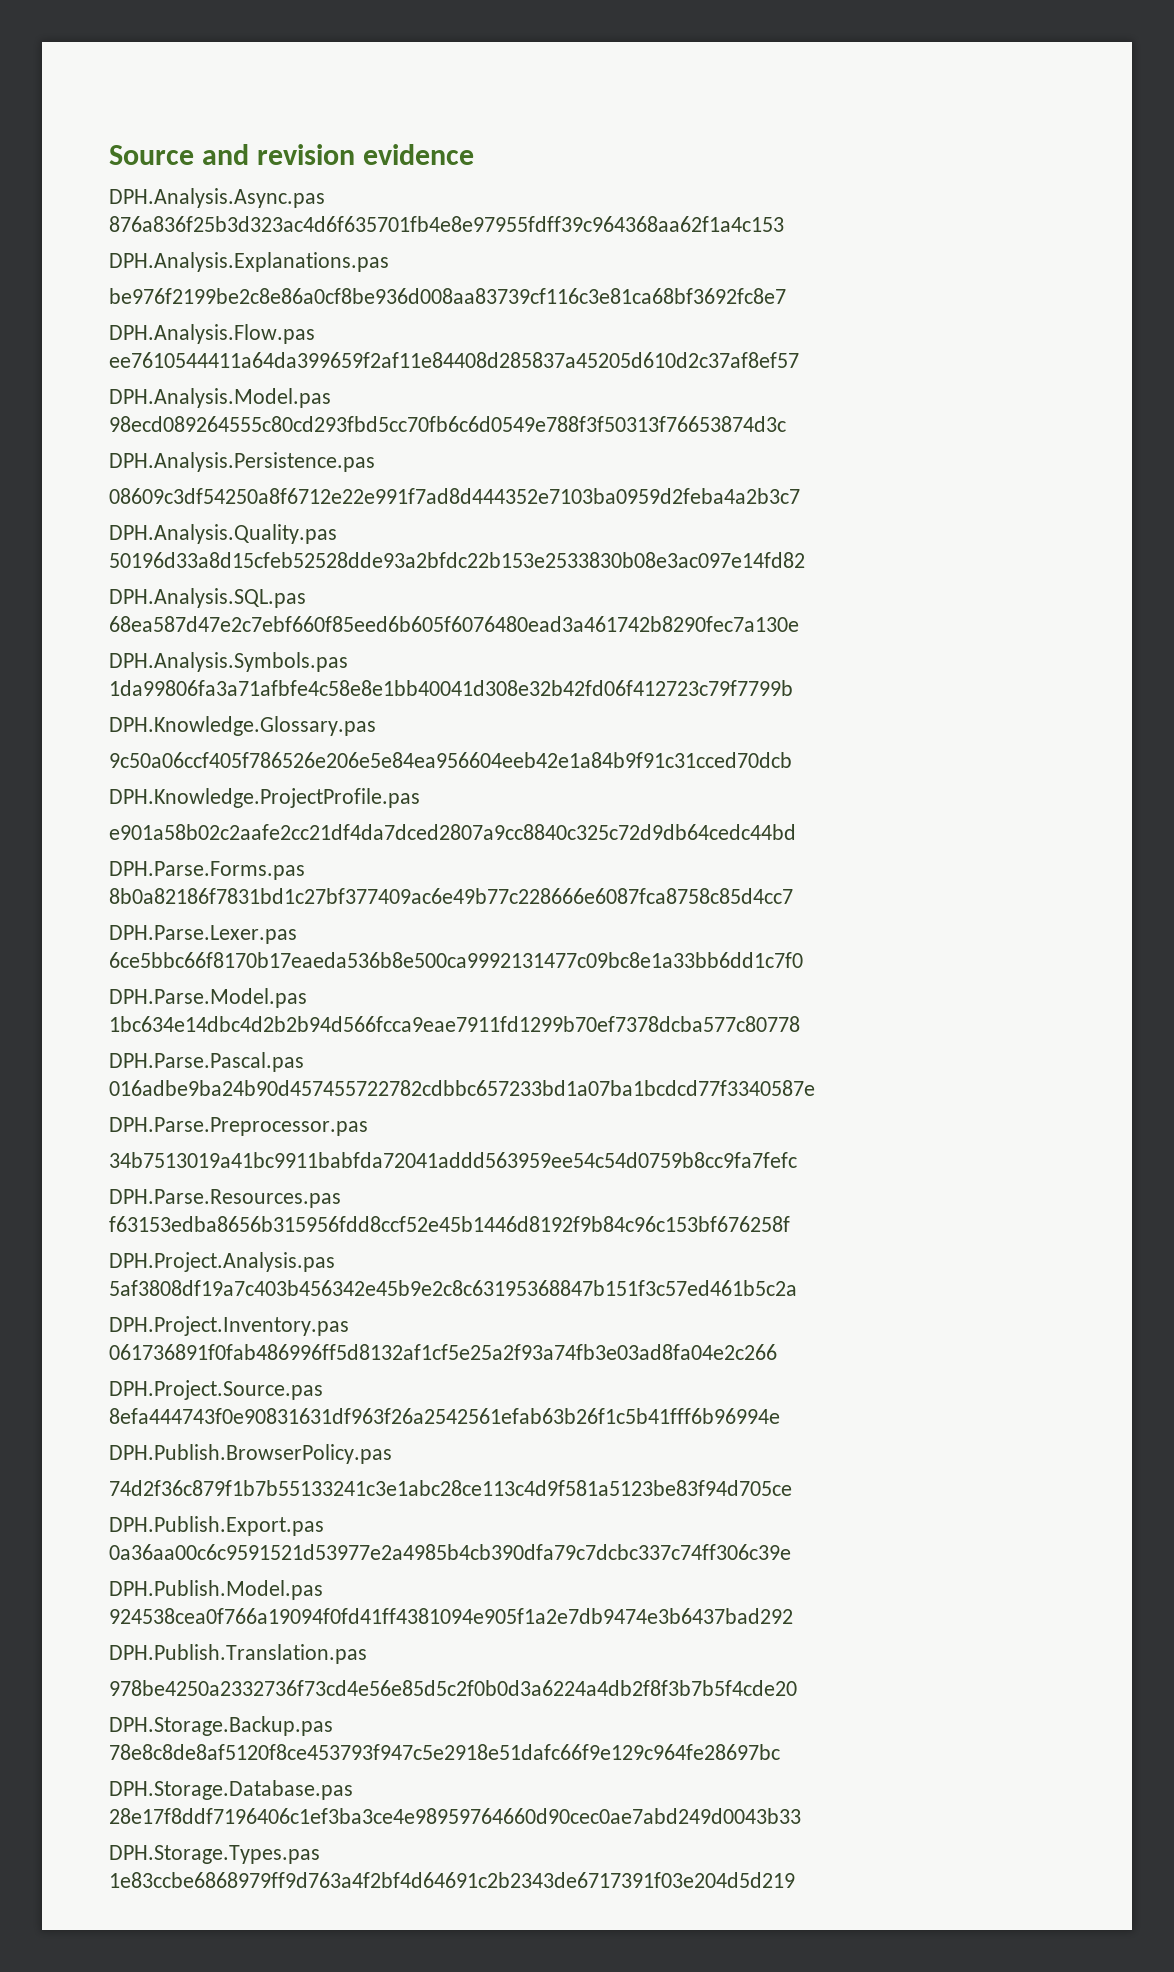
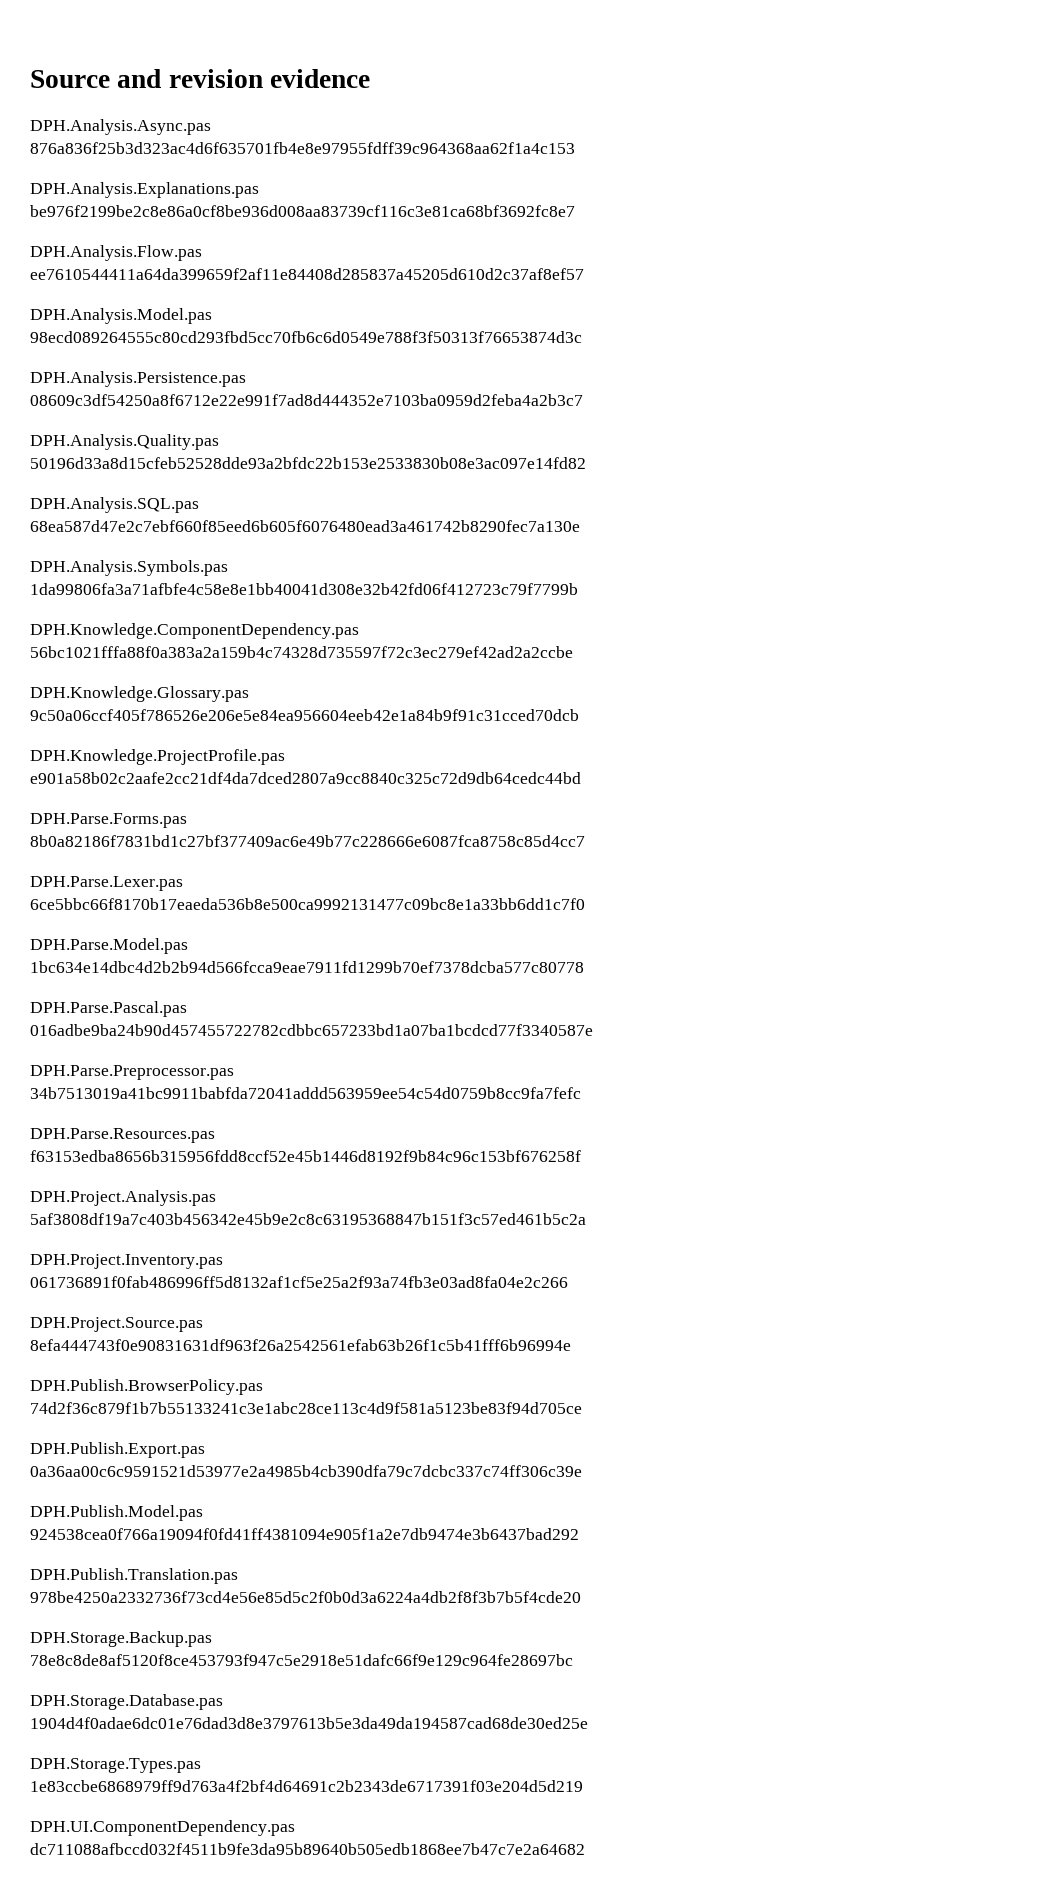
+ DPH.Knowledge.ComponentDependency.pas
+ 56bc1021fffa88f0a383a2a159b4c74328d735597f72c3ec279ef42ad2a2ccbe
- 28e17f8ddf7196406c1ef3ba3ce4e98959764660d90cec0ae7abd249d0043b33
+ 1904d4f0adae6dc01e76dad3d8e3797613b5e3da49da194587cad68de30ed25e
+ DPH.UI.ComponentDependency.pas
+ dc711088afbccd032f4511b9fe3da95b89640b505edb1868ee7b47c7e2a64682

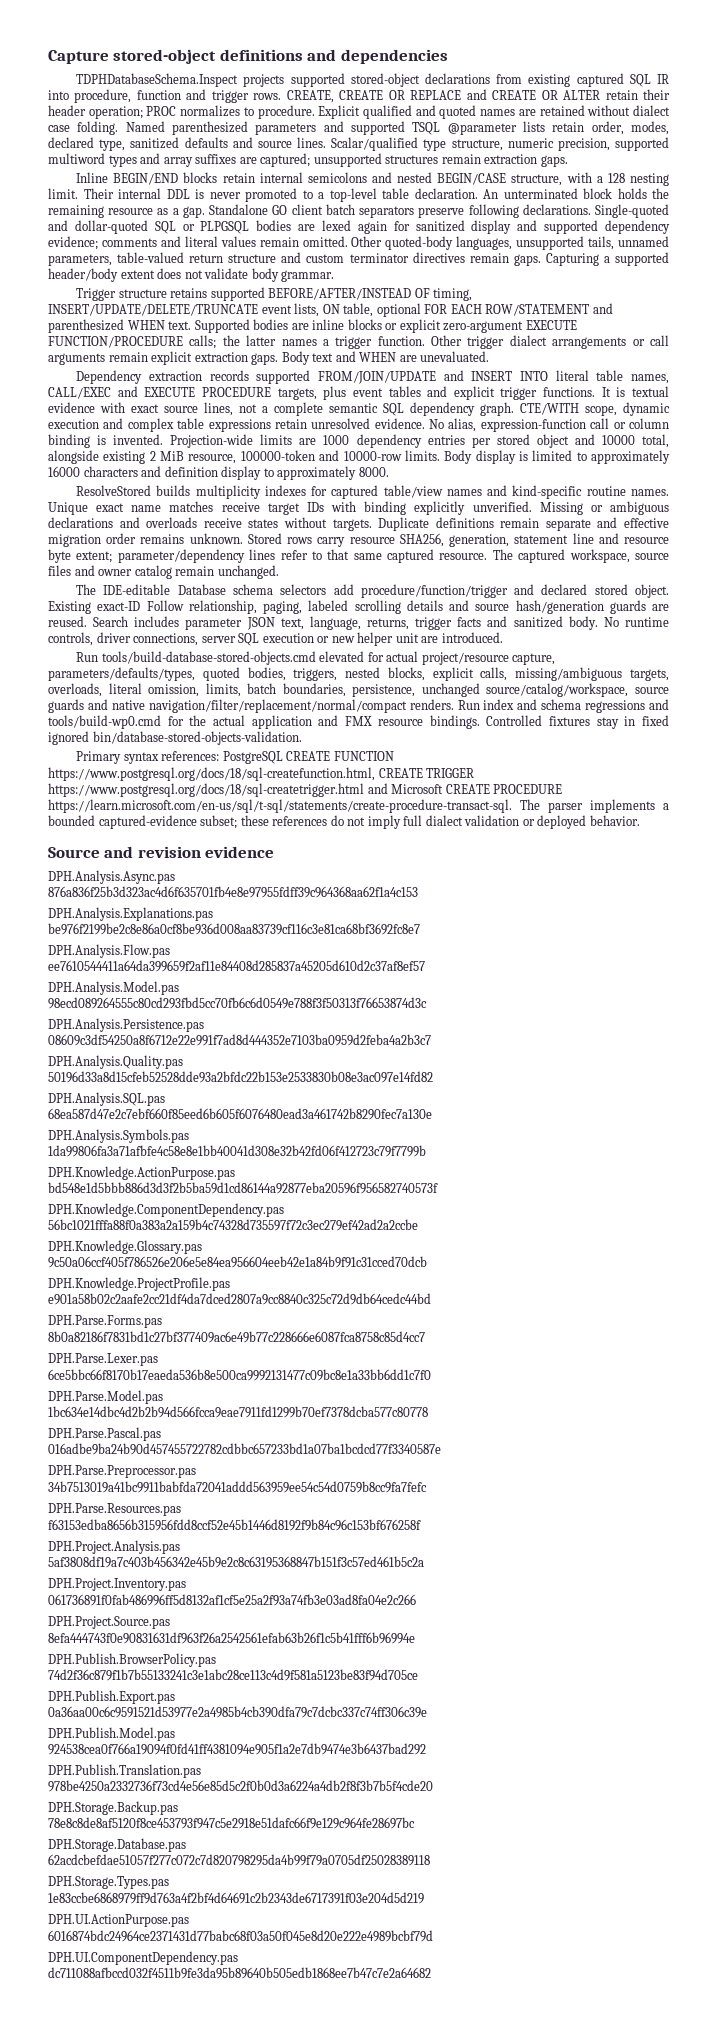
+ Capture stored-object definitions and dependencies
+ TDPHDatabaseSchema.Inspect projects supported stored-object declarations from existing captured SQL IR into procedure, function and trigger rows. CREATE, CREATE OR REPLACE and CREATE OR ALTER retain their header operation; PROC normalizes to procedure. Explicit qualified and quoted names are retained without dialect case folding. Named parenthesized parameters and supported TSQL @parameter lists retain order, modes, declared type, sanitized defaults and source lines. Scalar/qualified type structure, numeric precision, supported multiword types and array suffixes are captured; unsupported structures remain extraction gaps.
+ Inline BEGIN/END blocks retain internal semicolons and nested BEGIN/CASE structure, with a 128 nesting limit. Their internal DDL is never promoted to a top-level table declaration. An unterminated block holds the remaining resource as a gap. Standalone GO client batch separators preserve following declarations. Single-quoted and dollar-quoted SQL or PLPGSQL bodies are lexed again for sanitized display and supported dependency evidence; comments and literal values remain omitted. Other quoted-body languages, unsupported tails, unnamed parameters, table-valued return structure and custom terminator directives remain gaps. Capturing a supported header/body extent does not validate body grammar.
+ Trigger structure retains supported BEFORE/AFTER/INSTEAD OF timing, INSERT/UPDATE/DELETE/TRUNCATE event lists, ON table, optional FOR EACH ROW/STATEMENT and parenthesized WHEN text. Supported bodies are inline blocks or explicit zero-argument EXECUTE FUNCTION/PROCEDURE calls; the latter names a trigger function. Other trigger dialect arrangements or call arguments remain explicit extraction gaps. Body text and WHEN are unevaluated.
+ Dependency extraction records supported FROM/JOIN/UPDATE and INSERT INTO literal table names, CALL/EXEC and EXECUTE PROCEDURE targets, plus event tables and explicit trigger functions. It is textual evidence with exact source lines, not a complete semantic SQL dependency graph. CTE/WITH scope, dynamic execution and complex table expressions retain unresolved evidence. No alias, expression-function call or column binding is invented. Projection-wide limits are 1000 dependency entries per stored object and 10000 total, alongside existing 2 MiB resource, 100000-token and 10000-row limits. Body display is limited to approximately 16000 characters and definition display to approximately 8000.
+ ResolveStored builds multiplicity indexes for captured table/view names and kind-specific routine names. Unique exact name matches receive target IDs with binding explicitly unverified. Missing or ambiguous declarations and overloads receive states without targets. Duplicate definitions remain separate and effective migration order remains unknown. Stored rows carry resource SHA256, generation, statement line and resource byte extent; parameter/dependency lines refer to that same captured resource. The captured workspace, source files and owner catalog remain unchanged.
+ The IDE-editable Database schema selectors add procedure/function/trigger and declared stored object. Existing exact-ID Follow relationship, paging, labeled scrolling details and source hash/generation guards are reused. Search includes parameter JSON text, language, returns, trigger facts and sanitized body. No runtime controls, driver connections, server SQL execution or new helper unit are introduced.
+ Run tools/build-database-stored-objects.cmd elevated for actual project/resource capture, parameters/defaults/types, quoted bodies, triggers, nested blocks, explicit calls, missing/ambiguous targets, overloads, literal omission, limits, batch boundaries, persistence, unchanged source/catalog/workspace, source guards and native navigation/filter/replacement/normal/compact renders. Run index and schema regressions and tools/build-wp0.cmd for the actual application and FMX resource bindings. Controlled fixtures stay in fixed ignored bin/database-stored-objects-validation.
+ Primary syntax references: PostgreSQL CREATE FUNCTION https://www.postgresql.org/docs/18/sql-createfunction.html, CREATE TRIGGER https://www.postgresql.org/docs/18/sql-createtrigger.html and Microsoft CREATE PROCEDURE https://learn.microsoft.com/en-us/sql/t-sql/statements/create-procedure-transact-sql. The parser implements a bounded captured-evidence subset; these references do not imply full dialect validation or deployed behavior.
+ DPH.Knowledge.ActionPurpose.pas
+ bd548e1d5bbb886d3d3f2b5ba59d1cd86144a92877eba20596f956582740573f
- 1904d4f0adae6dc01e76dad3d8e3797613b5e3da49da194587cad68de30ed25e
+ 62acdcbefdae51057f277c072c7d820798295da4b99f79a0705df25028389118
+ DPH.UI.ActionPurpose.pas
+ 6016874bdc24964ce2371431d77babc68f03a50f045e8d20e222e4989bcbf79d

